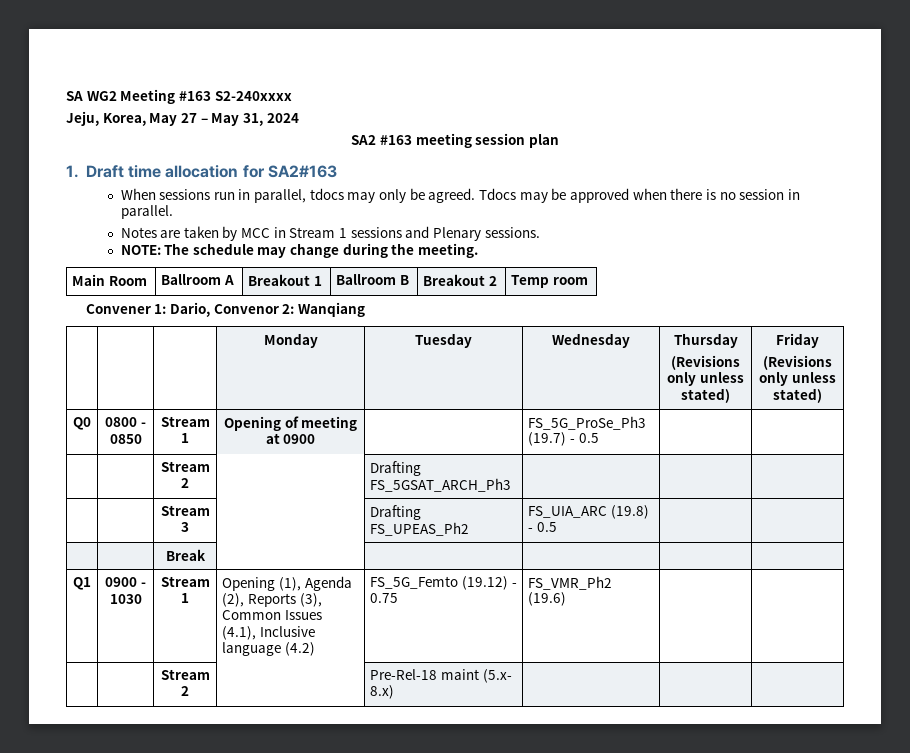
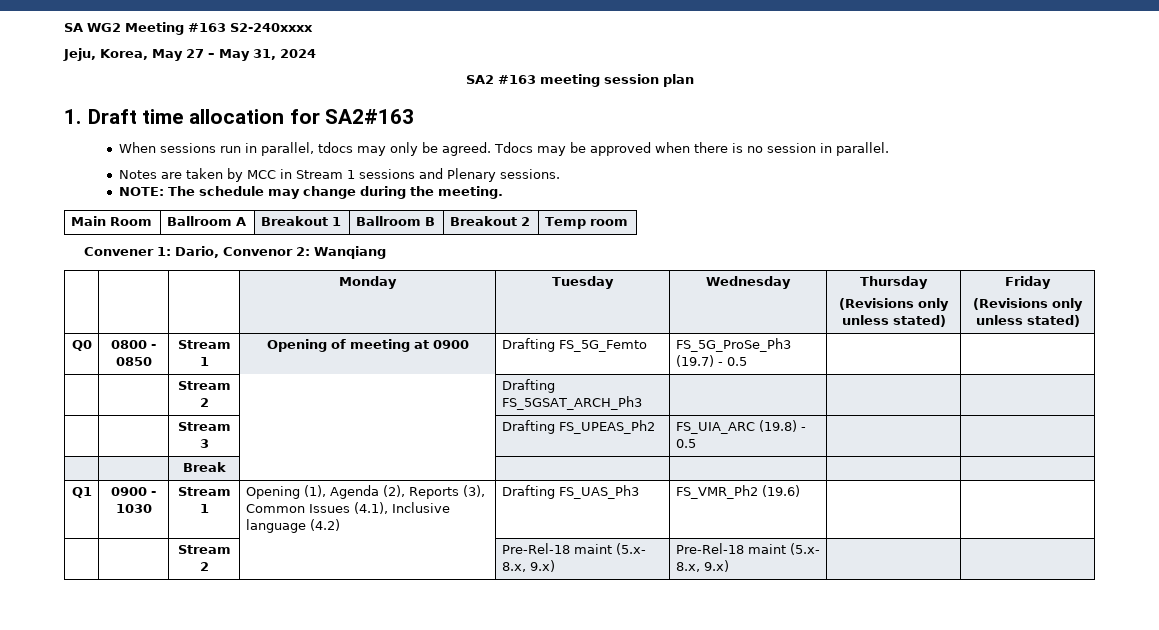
- Q0 | 0800 - 0850 | Stream 1 | Opening of meeting at 0900 | | FS_5G_ProSe_Ph3 (19.7) - 0.5 | |
+ Q0 | 0800 - 0850 | Stream 1 | Opening of meeting at 0900 | Drafting FS_5G_Femto | FS_5G_ProSe_Ph3 (19.7) - 0.5 | |
- Q1 | 0900 - 1030 | Stream 1 | Opening (1), Agenda (2), Reports (3), Common Issues (4.1), Inclusive language (4.2) | FS_5G_Femto (19.12) - 0.75 | FS_VMR_Ph2 (19.6) | |
+ Q1 | 0900 - 1030 | Stream 1 | Opening (1), Agenda (2), Reports (3), Common Issues (4.1), Inclusive language (4.2) | Drafting FS_UAS_Ph3 | FS_VMR_Ph2 (19.6) | |
- | | Stream 2 | | Pre-Rel-18 maint (5.x- 8.x) | | |
+ | | Stream 2 | | Pre-Rel-18 maint (5.x- 8.x, 9.x) | Pre-Rel-18 maint (5.x- 8.x, 9.x) | |

